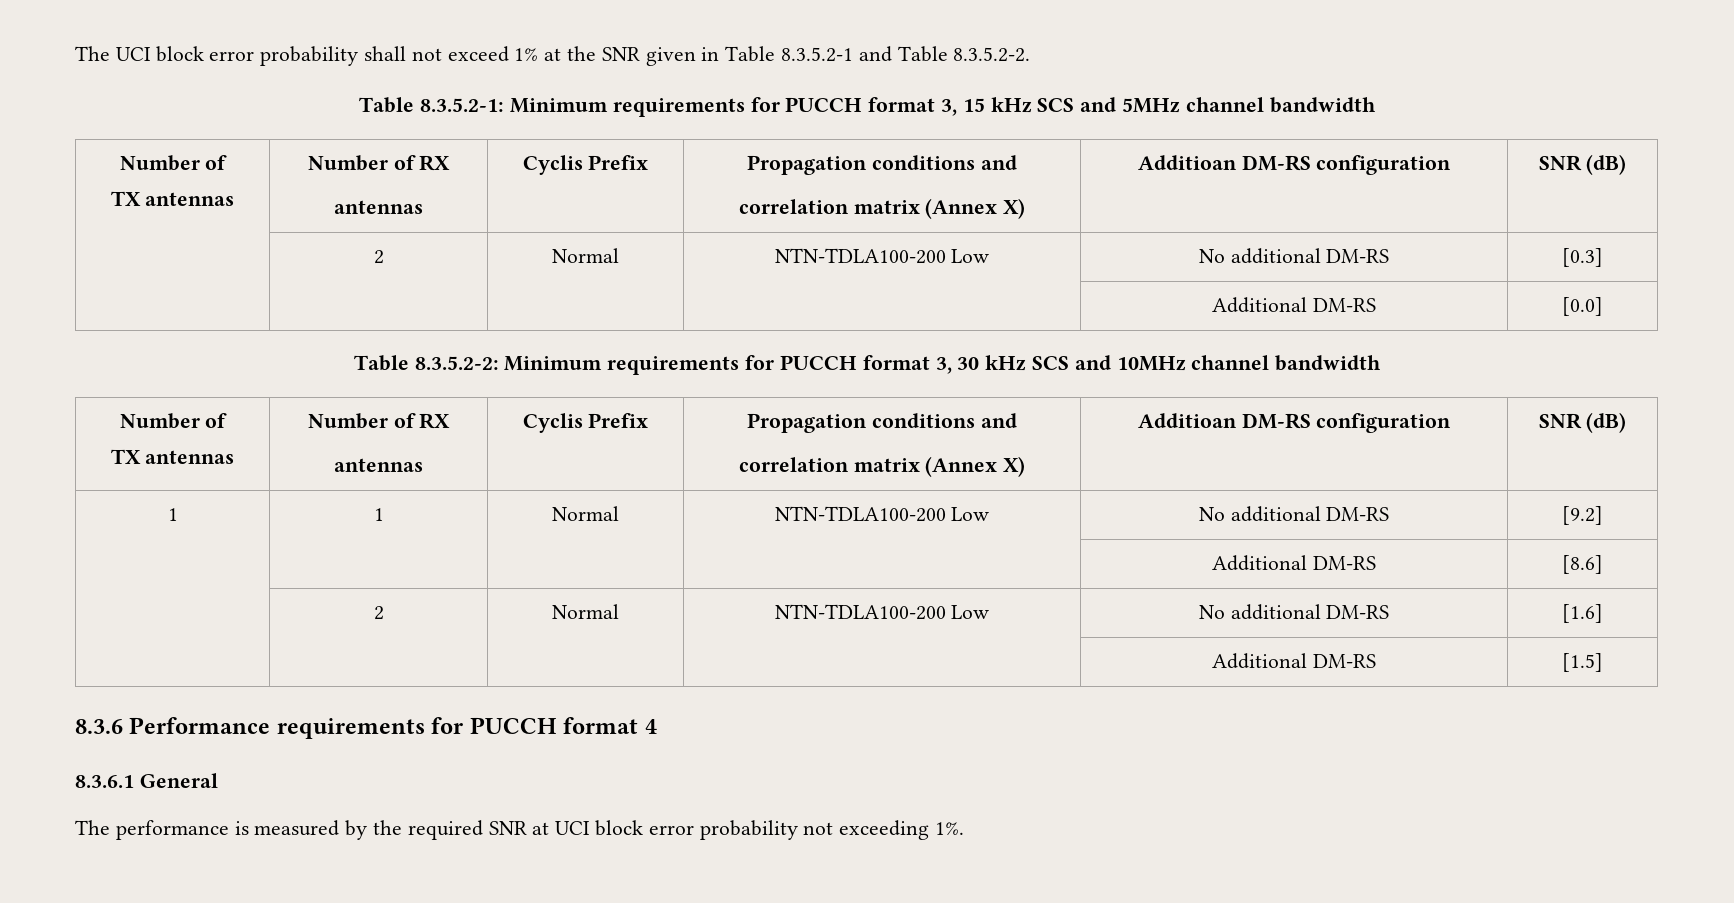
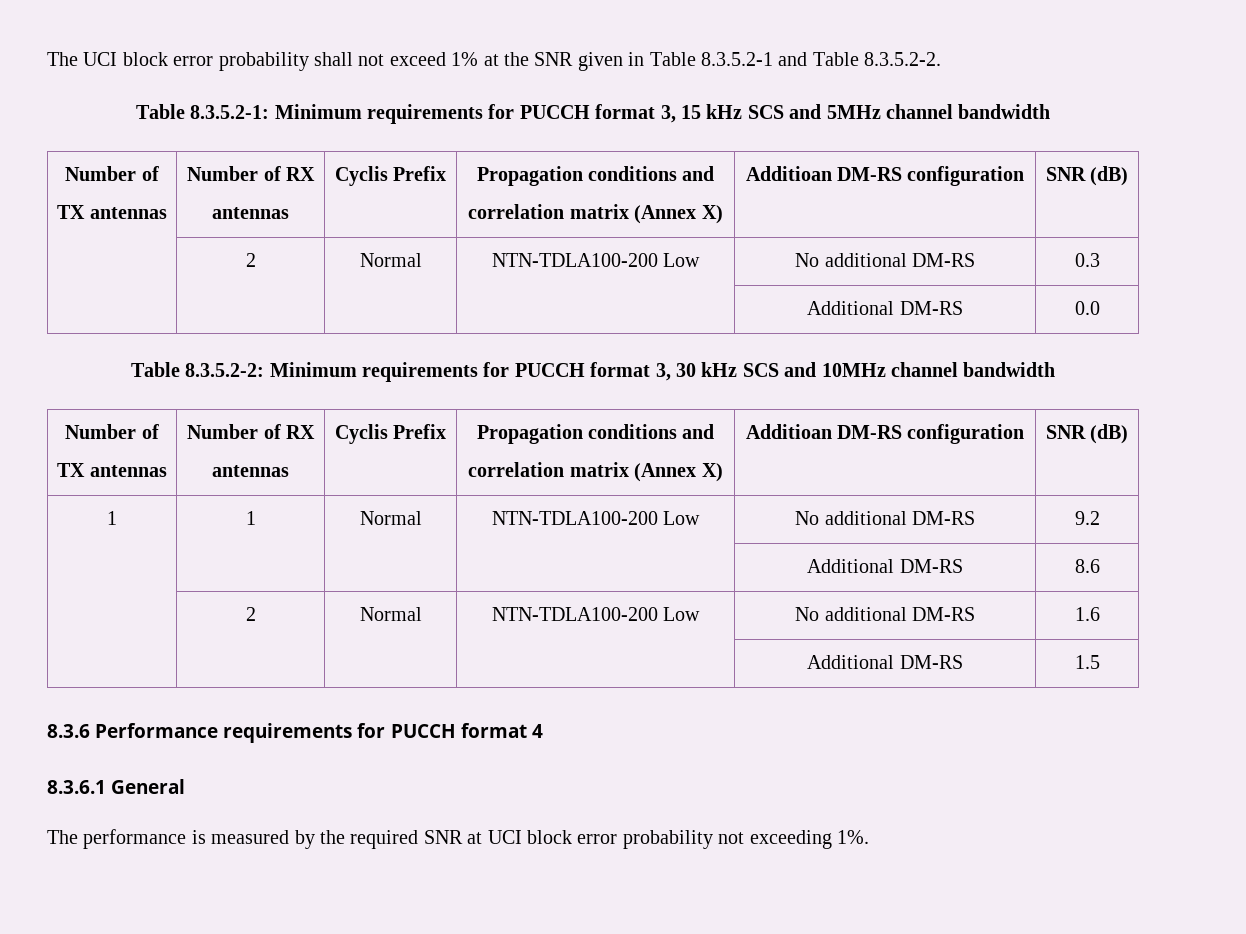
- | 2 | Normal | NTN-TDLA100-200 Low | No additional DM-RS | [0.3]
- | | | | Additional DM-RS | [0.0]
+ | 2 | Normal | NTN-TDLA100-200 Low | No additional DM-RS | 0.3
+ | | | | Additional DM-RS | 0.0
- 1 | 1 | Normal | NTN-TDLA100-200 Low | No additional DM-RS | [9.2]
- | | | | Additional DM-RS | [8.6]
- | 2 | Normal | NTN-TDLA100-200 Low | No additional DM-RS | [1.6]
- | | | | Additional DM-RS | [1.5]
+ 1 | 1 | Normal | NTN-TDLA100-200 Low | No additional DM-RS | 9.2
+ | | | | Additional DM-RS | 8.6
+ | 2 | Normal | NTN-TDLA100-200 Low | No additional DM-RS | 1.6
+ | | | | Additional DM-RS | 1.5

